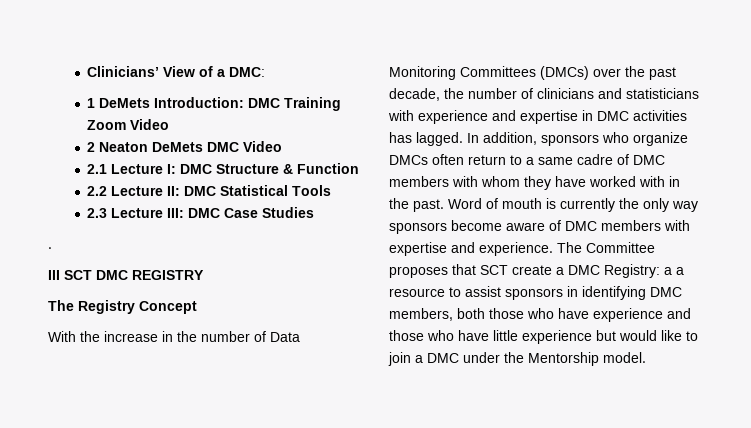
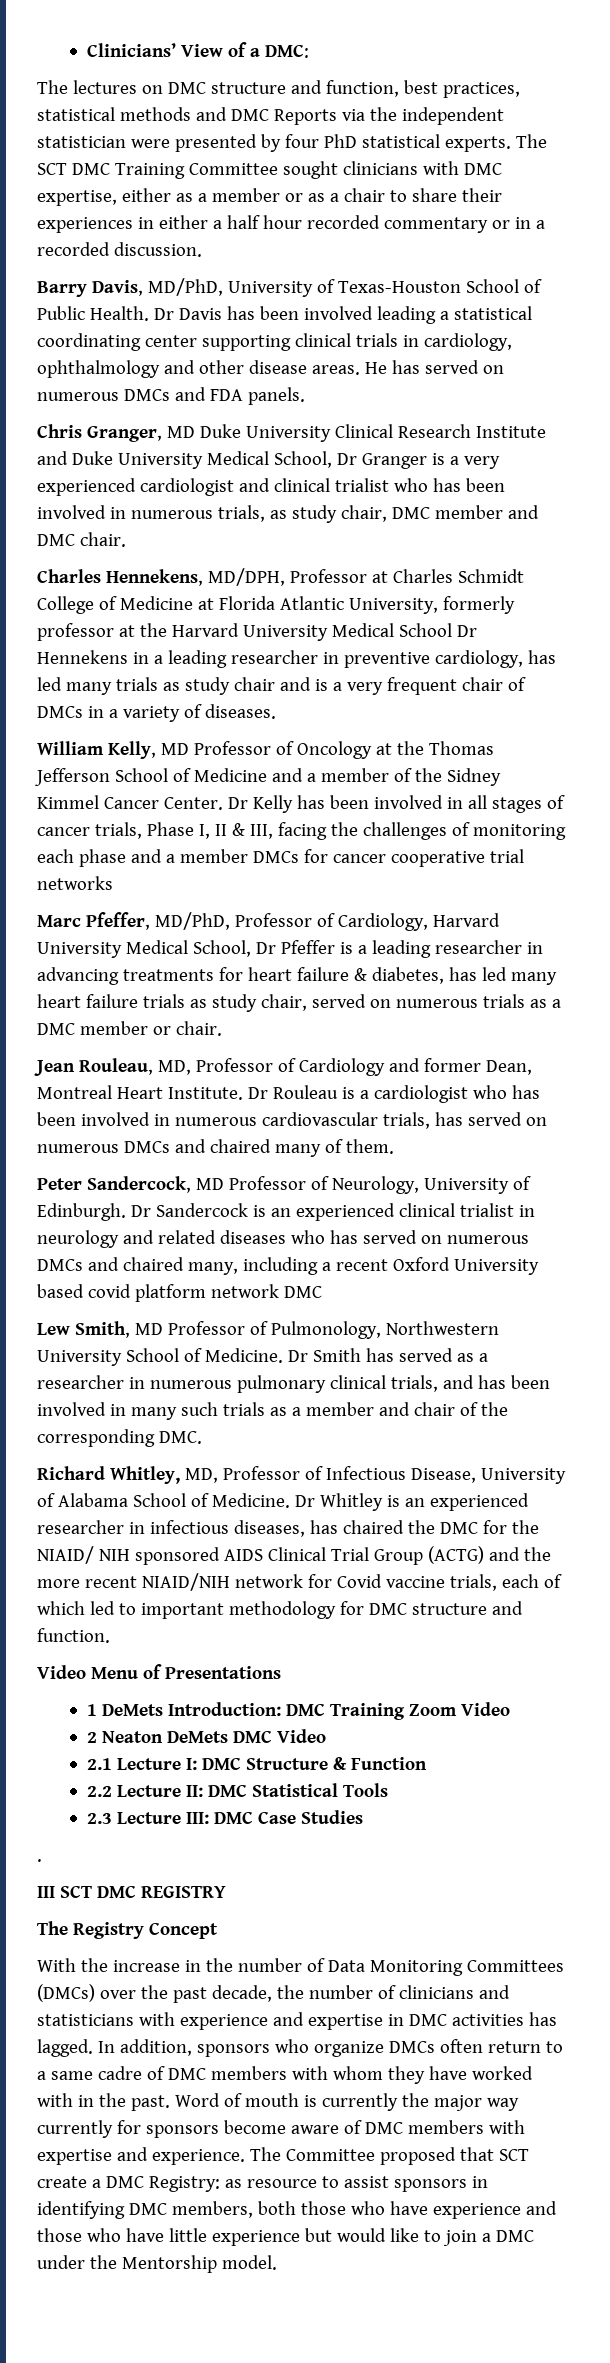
+ The lectures on DMC structure and function, best practices, statistical methods and DMC Reports via the independent statistician were presented by four PhD statistical experts. The SCT DMC Training Committee sought clinicians with DMC expertise, either as a member or as a chair to share their experiences in either a half hour recorded commentary or in a recorded discussion.
+ Barry Davis, MD/PhD, University of Texas-Houston School of Public Health. Dr Davis has been involved leading a statistical coordinating center supporting clinical trials in cardiology, ophthalmology and other disease areas. He has served on numerous DMCs and FDA panels.
+ Chris Granger, MD Duke University Clinical Research Institute and Duke University Medical School, Dr Granger is a very experienced cardiologist and clinical trialist who has been involved in numerous trials, as study chair, DMC member and DMC chair.
+ Charles Hennekens, MD/DPH, Professor at Charles Schmidt College of Medicine at Florida Atlantic University, formerly professor at the Harvard University Medical School Dr Hennekens in a leading researcher in preventive cardiology, has led many trials as study chair and is a very frequent chair of DMCs in a variety of diseases.
+ William Kelly, MD Professor of Oncology at the Thomas Jefferson School of Medicine and a member of the Sidney Kimmel Cancer Center. Dr Kelly has been involved in all stages of cancer trials, Phase I, II & III, facing the challenges of monitoring each phase and a member DMCs for cancer cooperative trial networks
+ Marc Pfeffer, MD/PhD, Professor of Cardiology, Harvard University Medical School, Dr Pfeffer is a leading researcher in advancing treatments for heart failure & diabetes, has led many heart failure trials as study chair, served on numerous trials as a DMC member or chair.
+ Jean Rouleau, MD, Professor of Cardiology and former Dean, Montreal Heart Institute. Dr Rouleau is a cardiologist who has been involved in numerous cardiovascular trials, has served on numerous DMCs and chaired many of them.
+ Peter Sandercock, MD Professor of Neurology, University of Edinburgh. Dr Sandercock is an experienced clinical trialist in neurology and related diseases who has served on numerous DMCs and chaired many, including a recent Oxford University based covid platform network DMC
+ Lew Smith, MD Professor of Pulmonology, Northwestern University School of Medicine. Dr Smith has served as a researcher in numerous pulmonary clinical trials, and has been involved in many such trials as a member and chair of the corresponding DMC.
+ Richard Whitley, MD, Professor of Infectious Disease, University of Alabama School of Medicine. Dr Whitley is an experienced researcher in infectious diseases, has chaired the DMC for the NIAID/ NIH sponsored AIDS Clinical Trial Group (ACTG) and the more recent NIAID/NIH network for Covid vaccine trials, each of which led to important methodology for DMC structure and function.
+ Video Menu of Presentations
- Word of mouth is currently the only way sponsors become aware of DMC members with expertise and experience.
+ Word of mouth is currently the major way currently for sponsors become aware of DMC members with expertise and experience.
- The Committee proposes that SCT create a DMC Registry: a a resource to assist sponsors in identifying DMC members, both those who have experience and those who have little experience but would like to join a DMC under the Mentorship model.
+ The Committee proposed that SCT create a DMC Registry: as resource to assist sponsors in identifying DMC members, both those who have experience and those who have little experience but would like to join a DMC under the Mentorship model.

